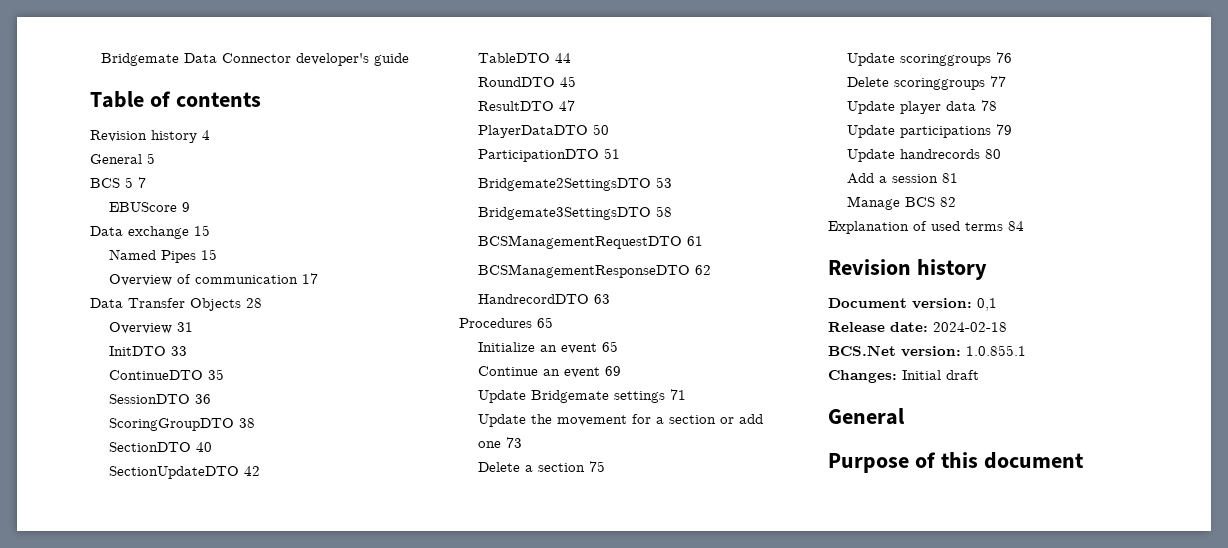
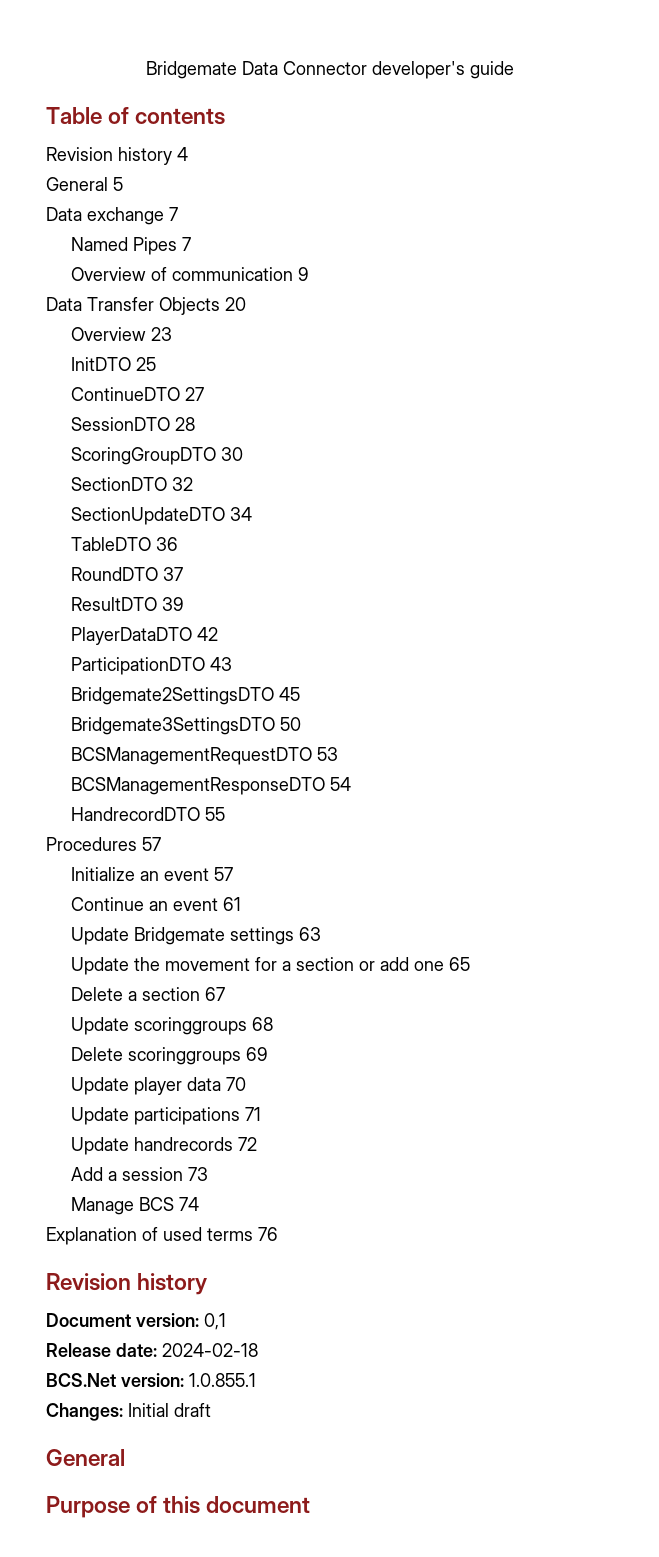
- BCS 5 7
- EBUScore 9
- Data exchange 15
+ Data exchange 7
- Named Pipes 15
+ Named Pipes 7
- Overview of communication 17
+ Overview of communication 9
- Data Transfer Objects 28
- Overview 31
- InitDTO 33
- ContinueDTO 35
- SessionDTO 36
- ScoringGroupDTO 38
- SectionDTO 40
- SectionUpdateDTO 42
- TableDTO 44
- RoundDTO 45
- ResultDTO 47
- PlayerDataDTO 50
- ParticipationDTO 51
- Bridgemate2SettingsDTO 53
- Bridgemate3SettingsDTO 58
- BCSManagementRequestDTO 61
+ Data Transfer Objects 20
+ Overview 23
+ InitDTO 25
+ ContinueDTO 27
+ SessionDTO 28
+ ScoringGroupDTO 30
+ SectionDTO 32
+ SectionUpdateDTO 34
+ TableDTO 36
+ RoundDTO 37
+ ResultDTO 39
+ PlayerDataDTO 42
+ ParticipationDTO 43
+ Bridgemate2SettingsDTO 45
+ Bridgemate3SettingsDTO 50
+ BCSManagementRequestDTO 53
- BCSManagementResponseDTO 62
+ BCSManagementResponseDTO 54
- HandrecordDTO 63
+ HandrecordDTO 55
- Procedures 65
+ Procedures 57
- Initialize an event 65
+ Initialize an event 57
- Continue an event 69
+ Continue an event 61
- Update Bridgemate settings 71
+ Update Bridgemate settings 63
- Update the movement for a section or add one 73
+ Update the movement for a section or add one 65
- Delete a section 75
+ Delete a section 67
- Update scoringgroups 76
+ Update scoringgroups 68
- Delete scoringgroups 77
+ Delete scoringgroups 69
- Update player data 78
+ Update player data 70
- Update participations 79
+ Update participations 71
- Update handrecords 80
+ Update handrecords 72
- Add a session 81
+ Add a session 73
- Manage BCS 82
+ Manage BCS 74
- Explanation of used terms 84
+ Explanation of used terms 76

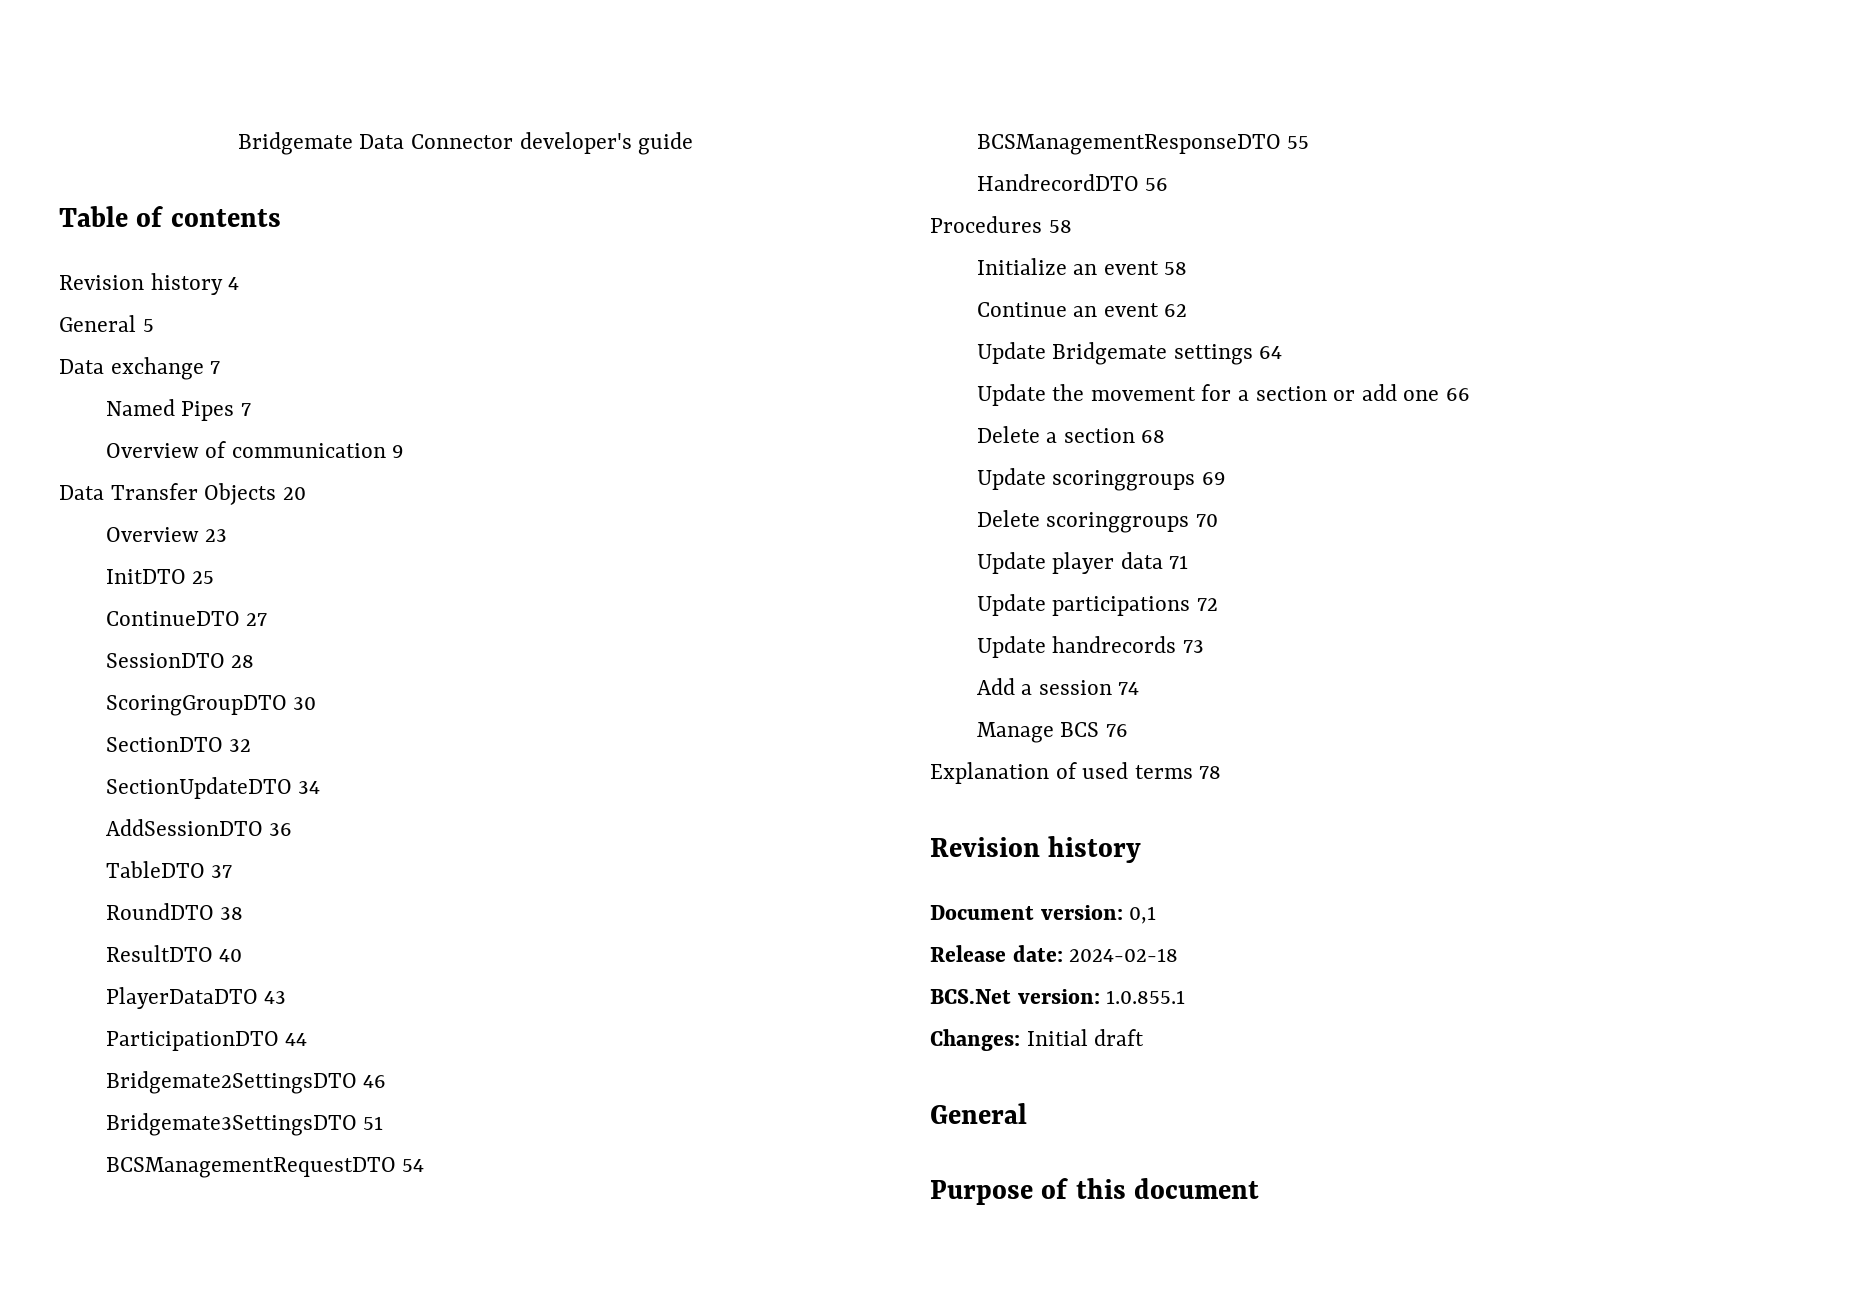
- TableDTO 36
+ AddSessionDTO 36
- RoundDTO 37
+ TableDTO 37
+ RoundDTO 38
- ResultDTO 39
+ ResultDTO 40
- PlayerDataDTO 42
+ PlayerDataDTO 43
- ParticipationDTO 43
+ ParticipationDTO 44
- Bridgemate2SettingsDTO 45
+ Bridgemate2SettingsDTO 46
- Bridgemate3SettingsDTO 50
+ Bridgemate3SettingsDTO 51
- BCSManagementRequestDTO 53
+ BCSManagementRequestDTO 54
- BCSManagementResponseDTO 54
+ BCSManagementResponseDTO 55
- HandrecordDTO 55
+ HandrecordDTO 56
- Procedures 57
+ Procedures 58
- Initialize an event 57
+ Initialize an event 58
- Continue an event 61
+ Continue an event 62
- Update Bridgemate settings 63
+ Update Bridgemate settings 64
- Update the movement for a section or add one 65
+ Update the movement for a section or add one 66
- Delete a section 67
+ Delete a section 68
- Update scoringgroups 68
+ Update scoringgroups 69
- Delete scoringgroups 69
+ Delete scoringgroups 70
- Update player data 70
+ Update player data 71
- Update participations 71
+ Update participations 72
- Update handrecords 72
+ Update handrecords 73
- Add a session 73
+ Add a session 74
- Manage BCS 74
+ Manage BCS 76
- Explanation of used terms 76
+ Explanation of used terms 78

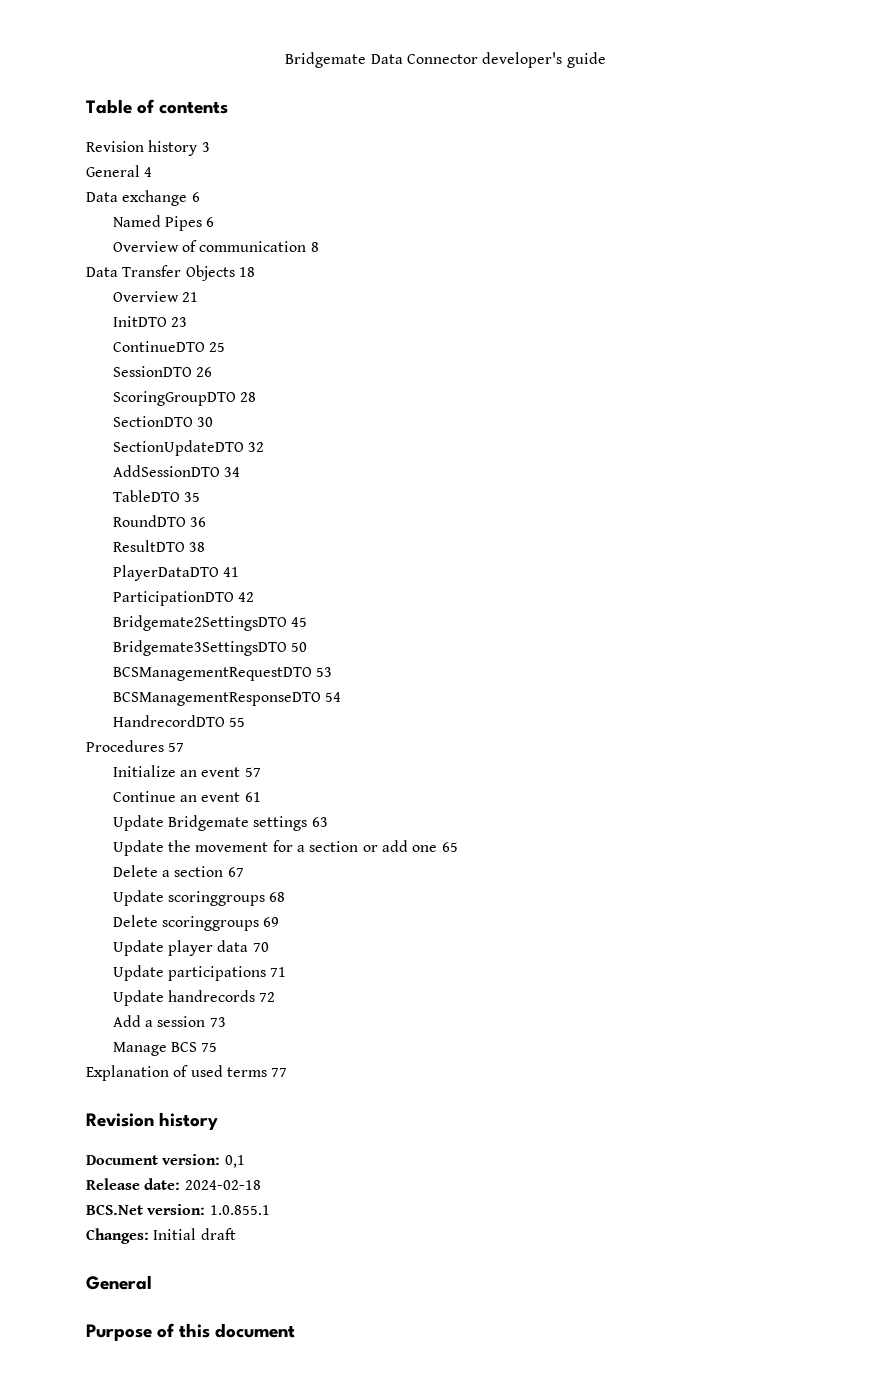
- Revision history 4
- General 5
+ Revision history 3
+ General 4
- Data exchange 7
+ Data exchange 6
- Named Pipes 7
+ Named Pipes 6
- Overview of communication 9
+ Overview of communication 8
- Data Transfer Objects 20
- Overview 23
+ Data Transfer Objects 18
+ Overview 21
+ InitDTO 23
- InitDTO 25
+ ContinueDTO 25
- ContinueDTO 27
- SessionDTO 28
+ SessionDTO 26
+ ScoringGroupDTO 28
- ScoringGroupDTO 30
+ SectionDTO 30
- SectionDTO 32
+ SectionUpdateDTO 32
- SectionUpdateDTO 34
+ AddSessionDTO 34
- AddSessionDTO 36
- TableDTO 37
- RoundDTO 38
+ TableDTO 35
+ RoundDTO 36
+ ResultDTO 38
- ResultDTO 40
- PlayerDataDTO 43
+ PlayerDataDTO 41
- ParticipationDTO 44
+ ParticipationDTO 42
- Bridgemate2SettingsDTO 46
+ Bridgemate2SettingsDTO 45
- Bridgemate3SettingsDTO 51
+ Bridgemate3SettingsDTO 50
- BCSManagementRequestDTO 54
+ BCSManagementRequestDTO 53
+ BCSManagementResponseDTO 54
- BCSManagementResponseDTO 55
+ HandrecordDTO 55
- HandrecordDTO 56
- Procedures 58
+ Procedures 57
- Initialize an event 58
+ Initialize an event 57
- Continue an event 62
+ Continue an event 61
- Update Bridgemate settings 64
+ Update Bridgemate settings 63
- Update the movement for a section or add one 66
+ Update the movement for a section or add one 65
- Delete a section 68
+ Delete a section 67
- Update scoringgroups 69
+ Update scoringgroups 68
- Delete scoringgroups 70
+ Delete scoringgroups 69
- Update player data 71
+ Update player data 70
+ Update participations 71
- Update participations 72
+ Update handrecords 72
- Update handrecords 73
- Add a session 74
+ Add a session 73
- Manage BCS 76
+ Manage BCS 75
- Explanation of used terms 78
+ Explanation of used terms 77

